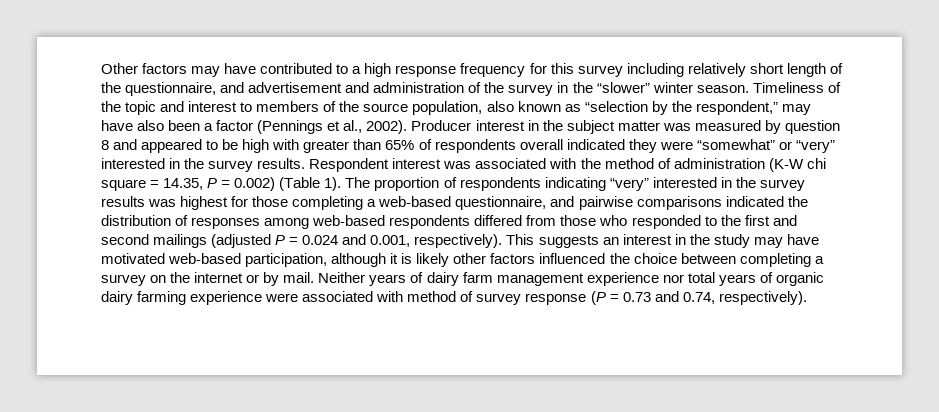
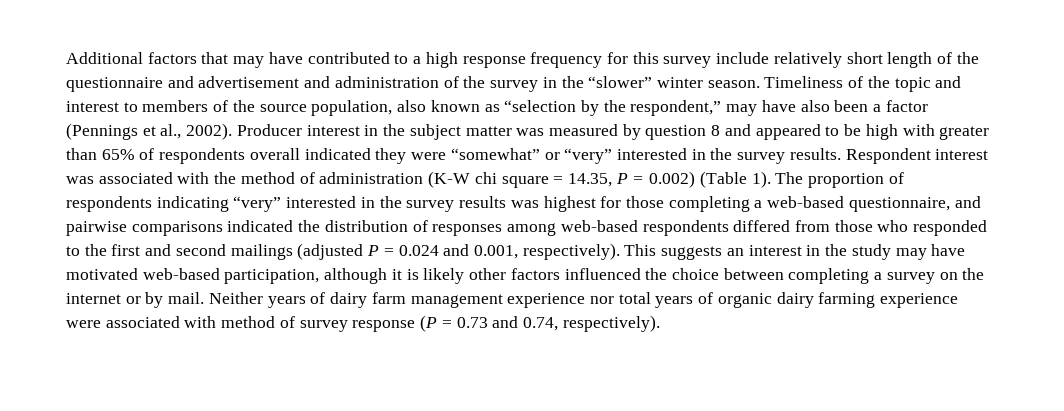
- Other factors may have contributed to a high response frequency for this survey including relatively short length of the questionnaire, and advertisement and administration of the survey in the “slower” winter season.
+ Additional factors that may have contributed to a high response frequency for this survey include relatively short length of the questionnaire and advertisement and administration of the survey in the “slower” winter season.

